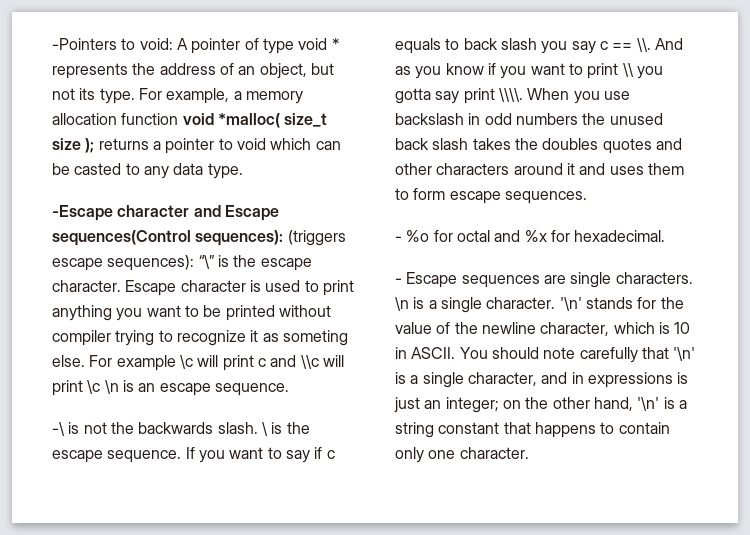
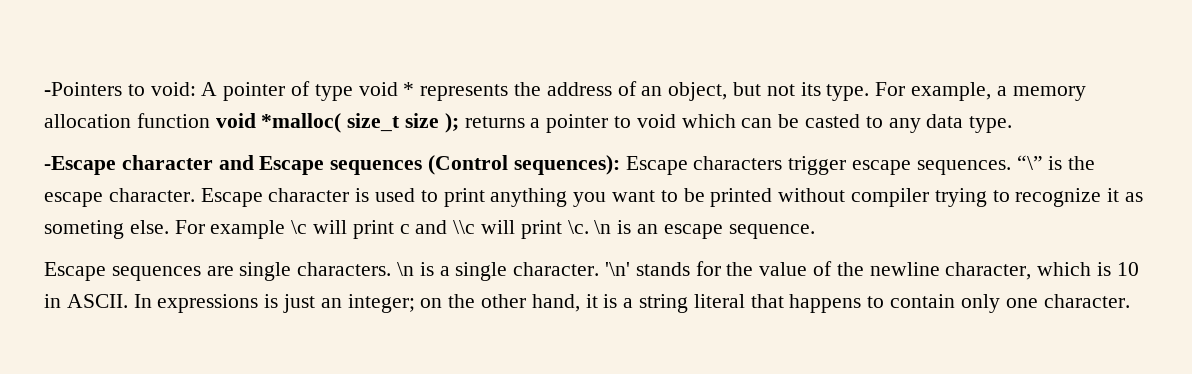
- -Escape character and Escape sequences(Control sequences): (triggers escape sequences): “\” is the escape character.
+ -Escape character and Escape sequences (Control sequences): Escape characters trigger escape sequences. “\” is the escape character.
- For example \c will print c and \\c will print \c \n is an escape sequence.
+ For example \c will print c and \\c will print \c. \n is an escape sequence.
- -\ is not the backwards slash. \ is the escape sequence. If you want to say if c equals to back slash you say c == \\. And as you know if you want to print \\ you gotta say print \\\\. When you use backslash in odd numbers the unused back slash takes the doubles quotes and other characters around it and uses them to form escape sequences.
- - %o for octal and %x for hexadecimal.
- - Escape sequences are single characters.
+ Escape sequences are single characters.
- You should note carefully that '\n' is a single character, and in expressions is just an integer; on the other hand, '\n' is a string constant that happens to contain only one character.
+ In expressions is just an integer; on the other hand, it is a string literal that happens to contain only one character.

